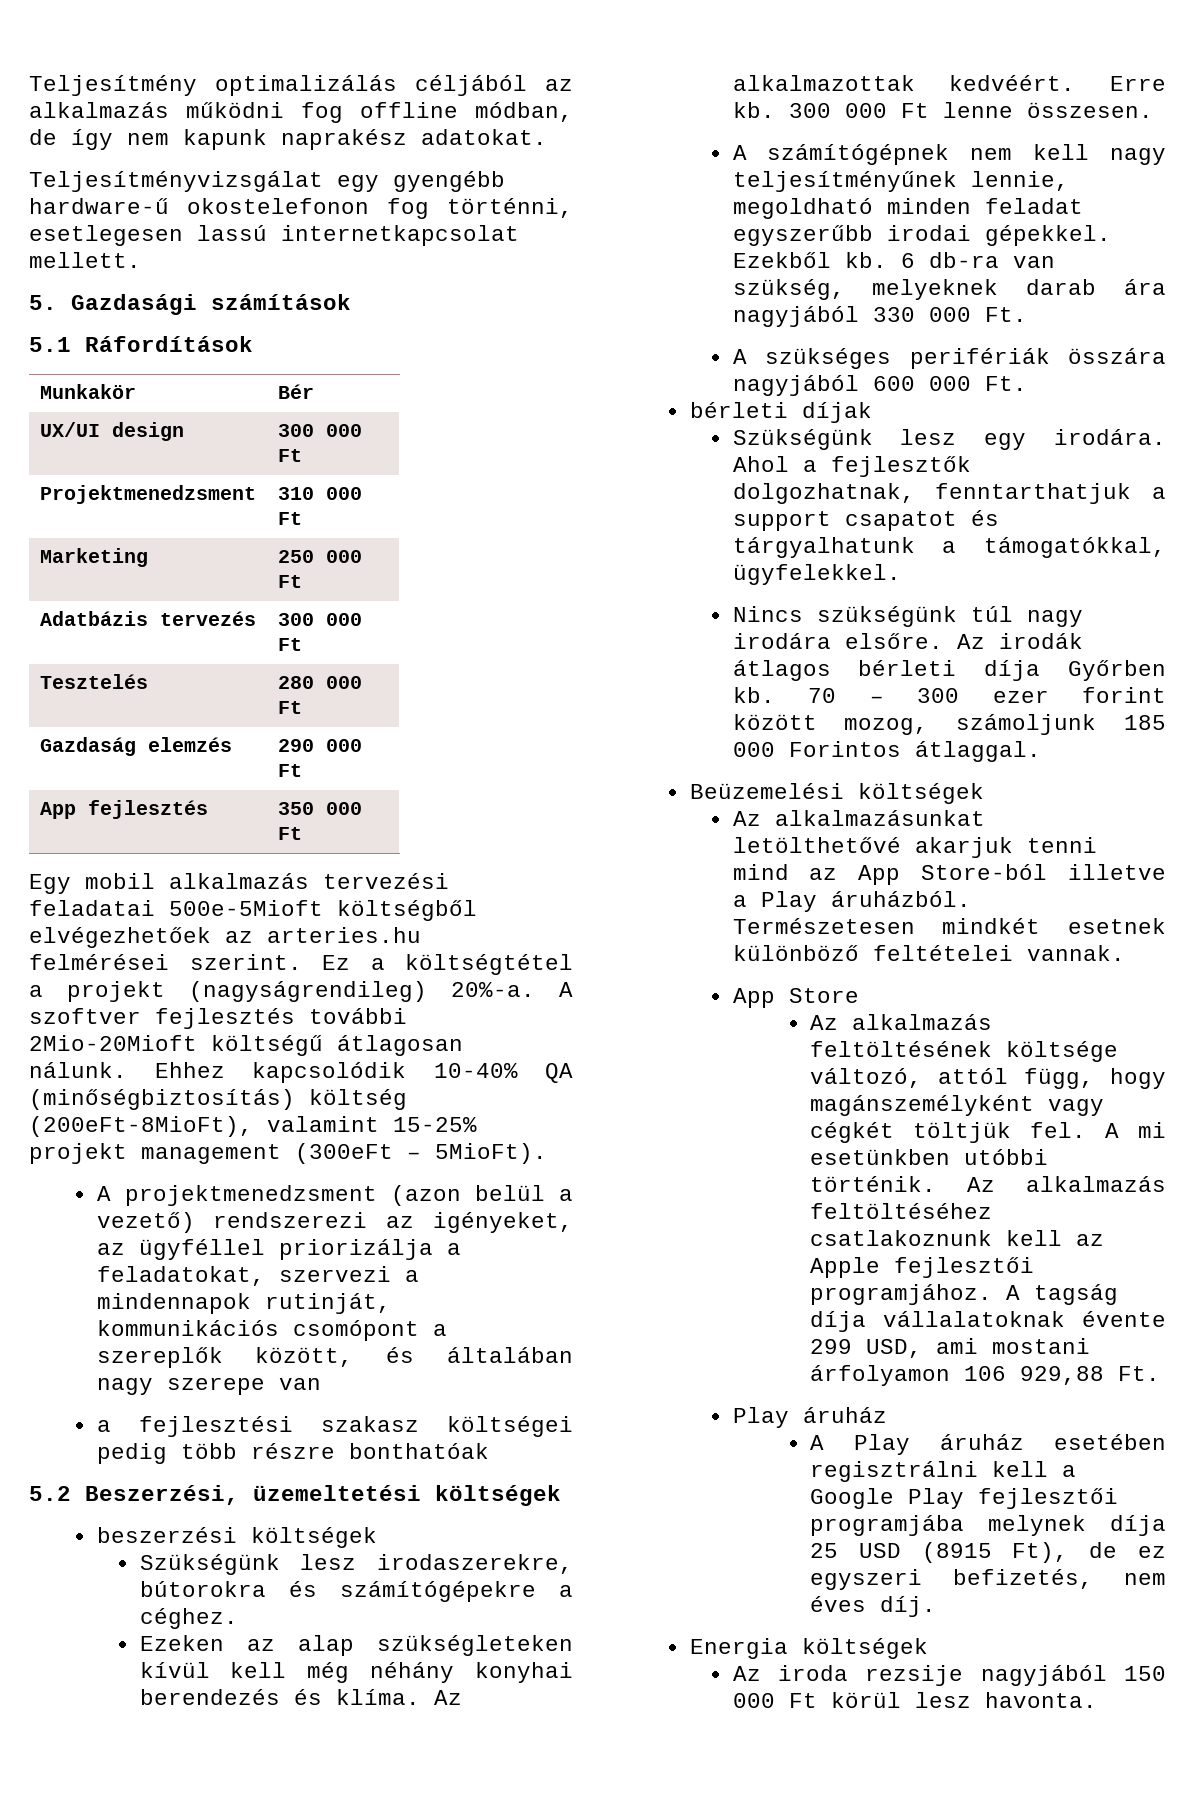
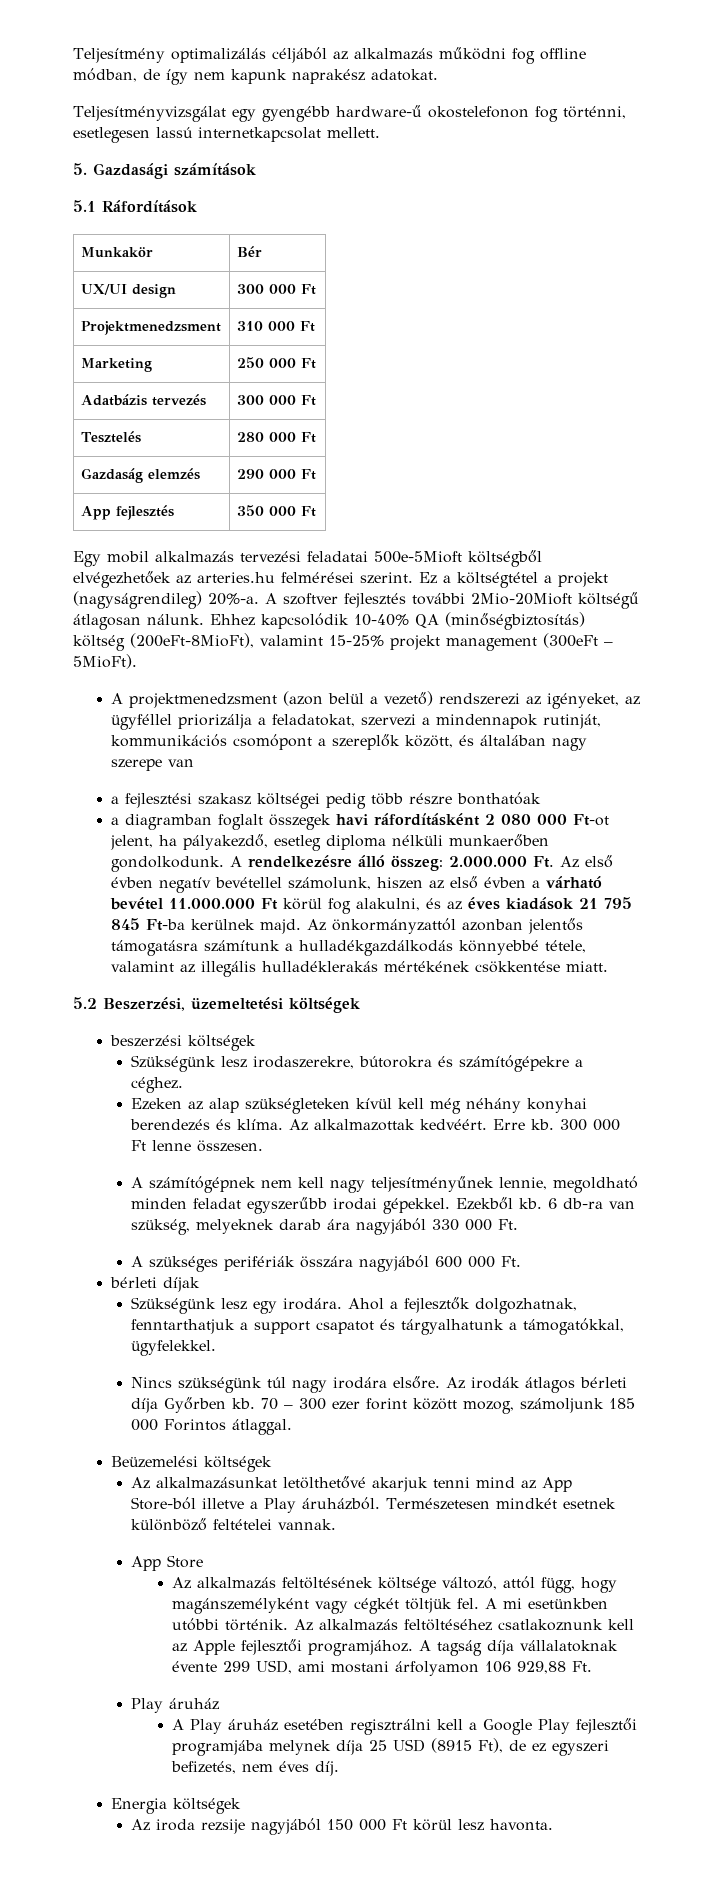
+ a diagramban foglalt összegek havi ráfordításként 2 080 000 Ft-ot jelent, ha pályakezdő, esetleg diploma nélküli munkaerőben gondolkodunk. A rendelkezésre álló összeg: 2.000.000 Ft. Az első évben negatív bevétellel számolunk, hiszen az első évben a várható bevétel 11.000.000 Ft körül fog alakulni, és az éves kiadások 21 795 845 Ft-ba kerülnek majd. Az önkormányzattól azonban jelentős támogatásra számítunk a hulladékgazdálkodás könnyebbé tétele, valamint az illegális hulladéklerakás mértékének csökkentése miatt.

